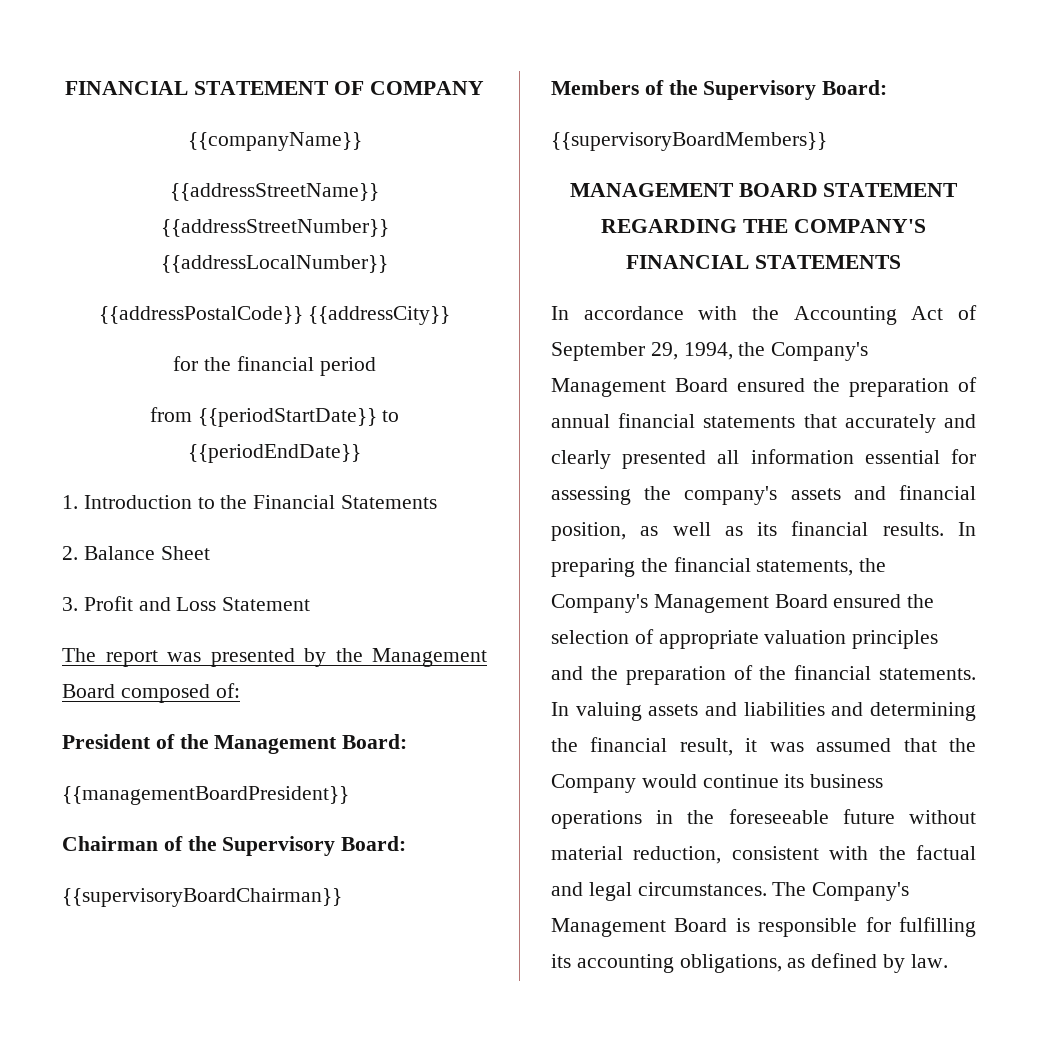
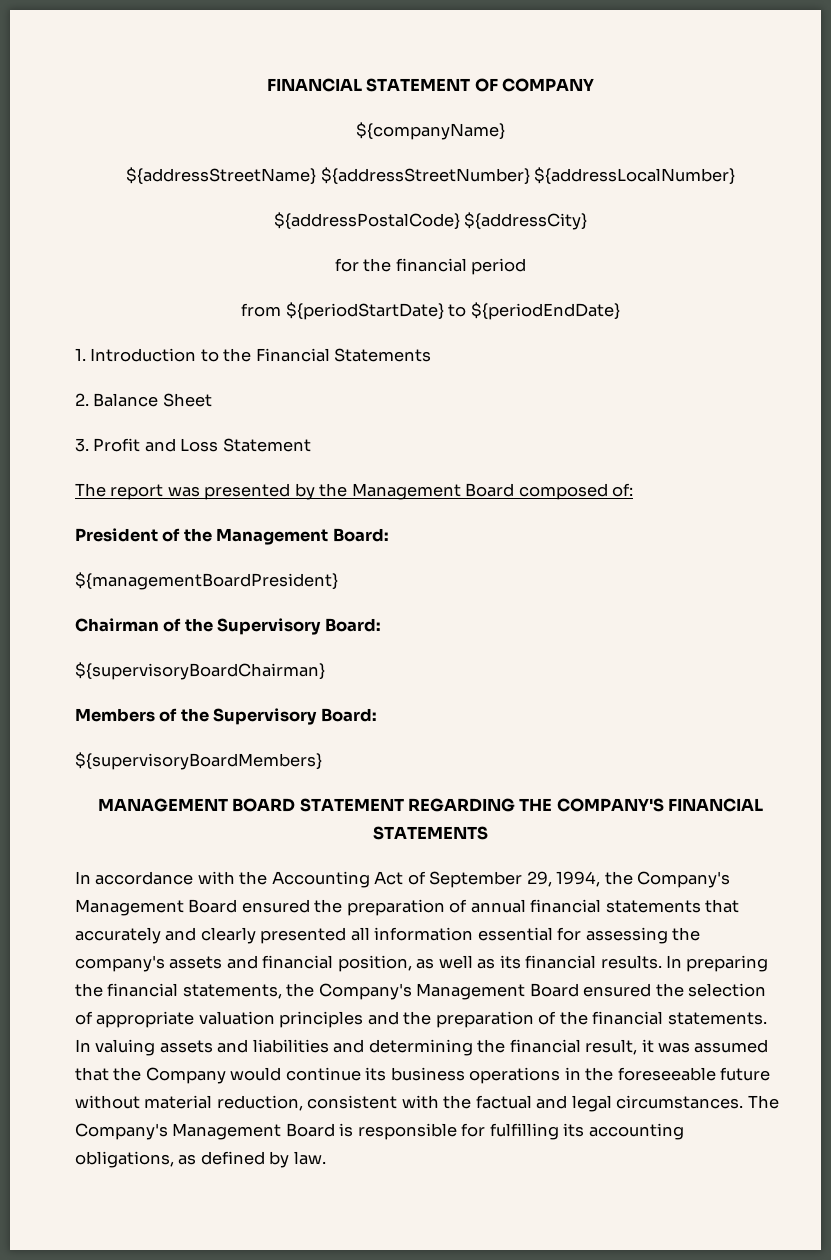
- {{companyName}}
- {{addressStreetName}} {{addressStreetNumber}} {{addressLocalNumber}}
- {{addressPostalCode}} {{addressCity}}
+ ${companyName}
+ ${addressStreetName} ${addressStreetNumber} ${addressLocalNumber}
+ ${addressPostalCode} ${addressCity}
- from {{periodStartDate}} to {{periodEndDate}}
+ from ${periodStartDate} to ${periodEndDate}
- {{managementBoardPresident}}
+ ${managementBoardPresident}
- {{supervisoryBoardChairman}}
+ ${supervisoryBoardChairman}
- {{supervisoryBoardMembers}}
+ ${supervisoryBoardMembers}

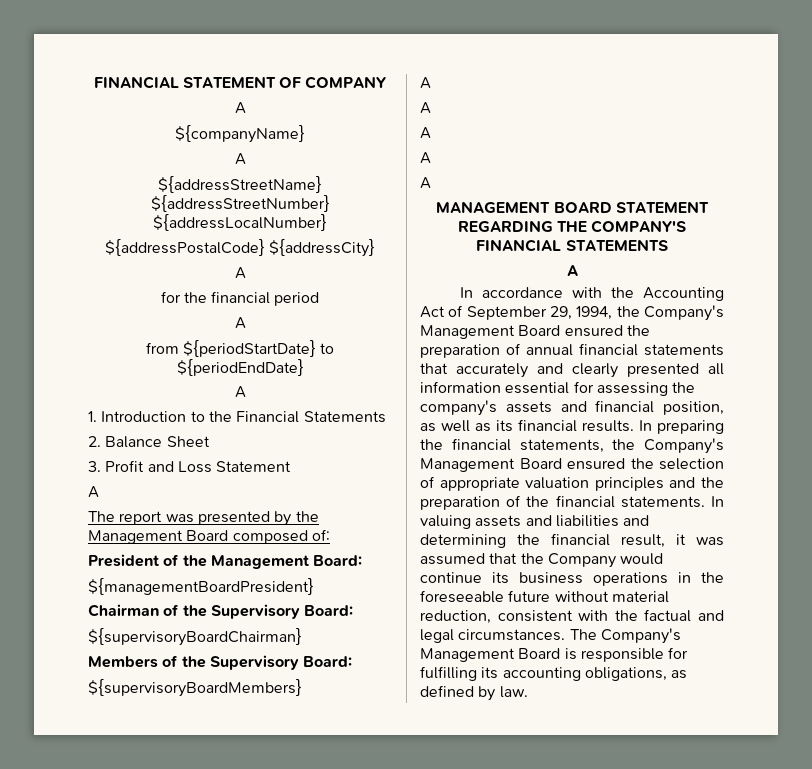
  FINANCIAL STATEMENT OF COMPANY
+ A
  ${companyName}
+ A
  ${addressPostalCode} ${addressCity}
+ A
  for the financial period
+ A
  from ${periodStartDate} to ${periodEndDate}
+ A
  3. Profit and Loss Statement
+ A
  ${supervisoryBoardMembers}
+ A
+ A
+ A
+ A
+ A
  MANAGEMENT BOARD STATEMENT REGARDING THE COMPANY'S FINANCIAL STATEMENTS
+ A

